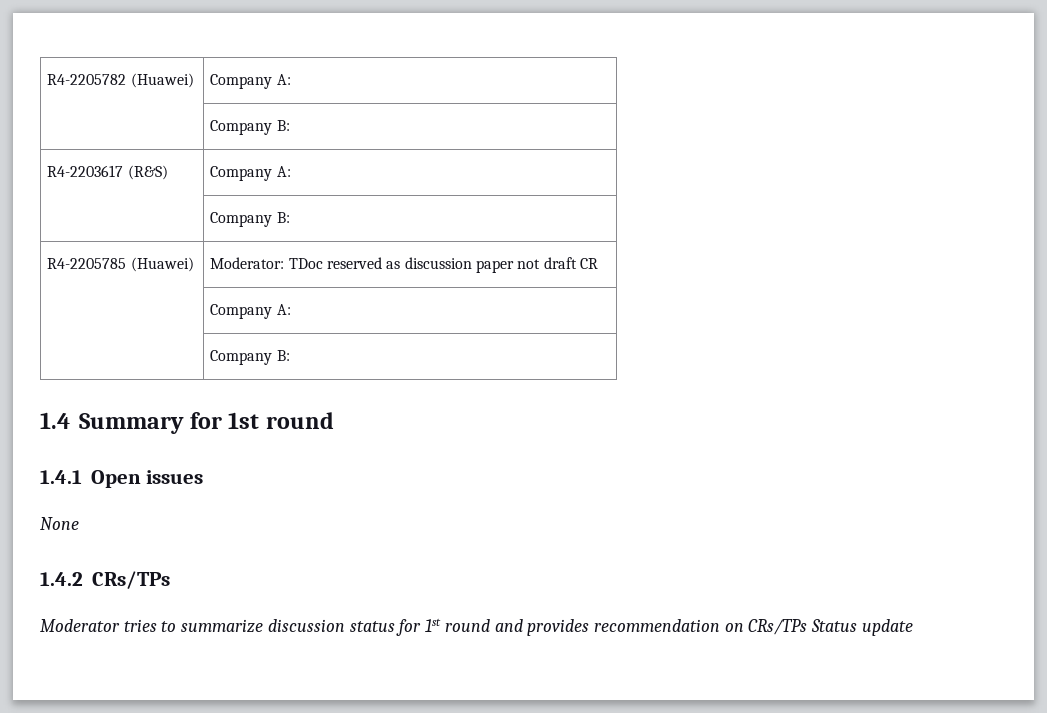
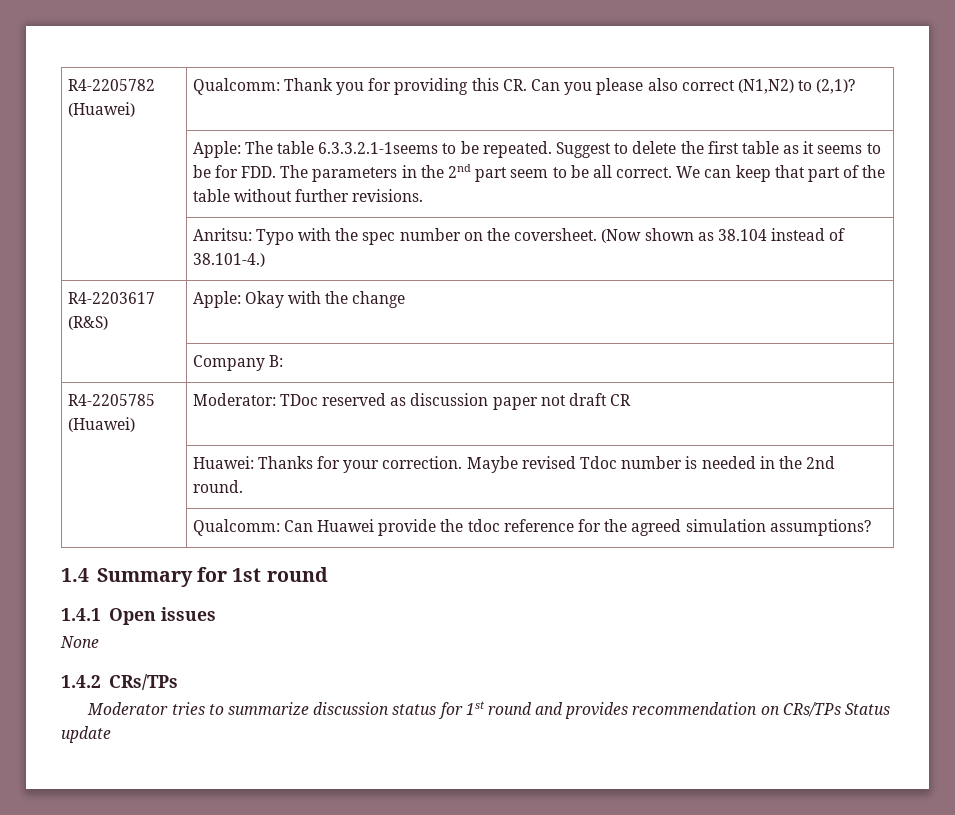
- R4-2205782 (Huawei) | Company A:
- | Company B:
- R4-2203617 (R&S) | Company A:
+ R4-2205782 (Huawei) | Qualcomm: Thank you for providing this CR. Can you please also correct (N1,N2) to (2,1)?
+ | Apple: The table 6.3.3.2.1-1seems to be repeated. Suggest to delete the first table as it seems to be for FDD. The parameters in the 2nd part seem to be all correct. We can keep that part of the table without further revisions.
+ | Anritsu: Typo with the spec number on the coversheet. (Now shown as 38.104 instead of 38.101-4.)
+ R4-2203617 (R&S) | Apple: Okay with the change
  R4-2205785 (Huawei) | Moderator: TDoc reserved as discussion paper not draft CR
- | Company A:
- | Company B:
+ | Huawei: Thanks for your correction. Maybe revised Tdoc number is needed in the 2nd round.
+ | Qualcomm: Can Huawei provide the tdoc reference for the agreed simulation assumptions?

